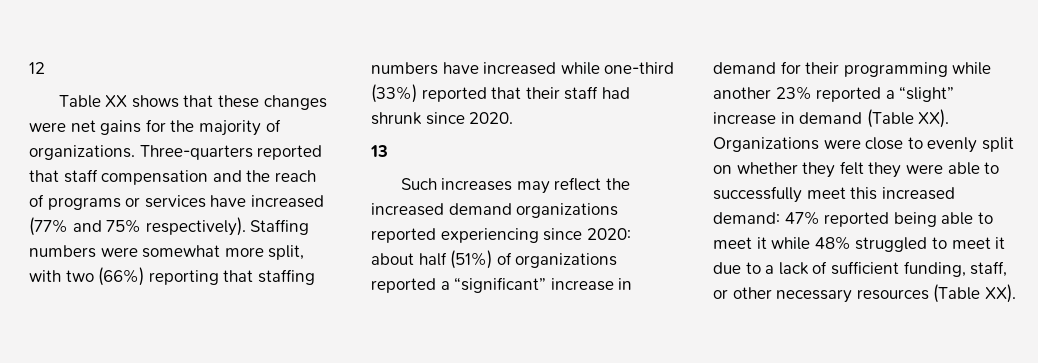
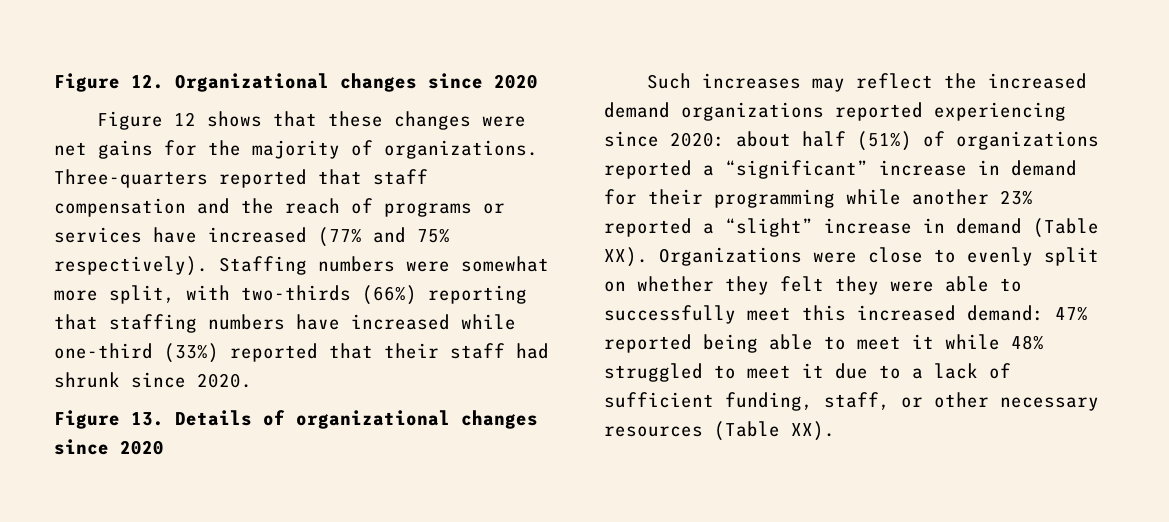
- 12
- Table XX shows that these changes were net gains for the majority of organizations.
+ Figure 12. Organizational changes since 2020
+ Figure 12 shows that these changes were net gains for the majority of organizations.
- Staffing numbers were somewhat more split, with two (66%) reporting that staffing numbers have increased while one-third (33%) reported that their staff had shrunk since 2020.
+ Staffing numbers were somewhat more split, with two-thirds (66%) reporting that staffing numbers have increased while one-third (33%) reported that their staff had shrunk since 2020.
- 13
+ Figure 13. Details of organizational changes since 2020

